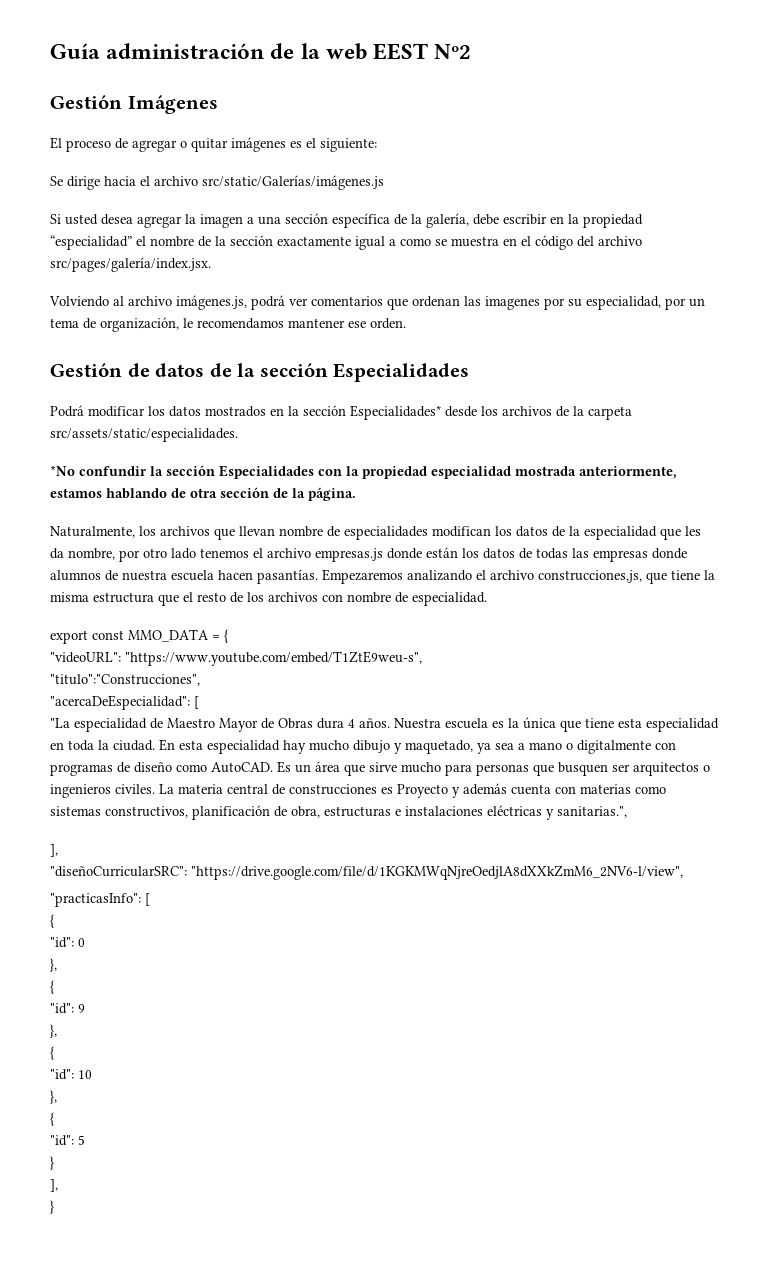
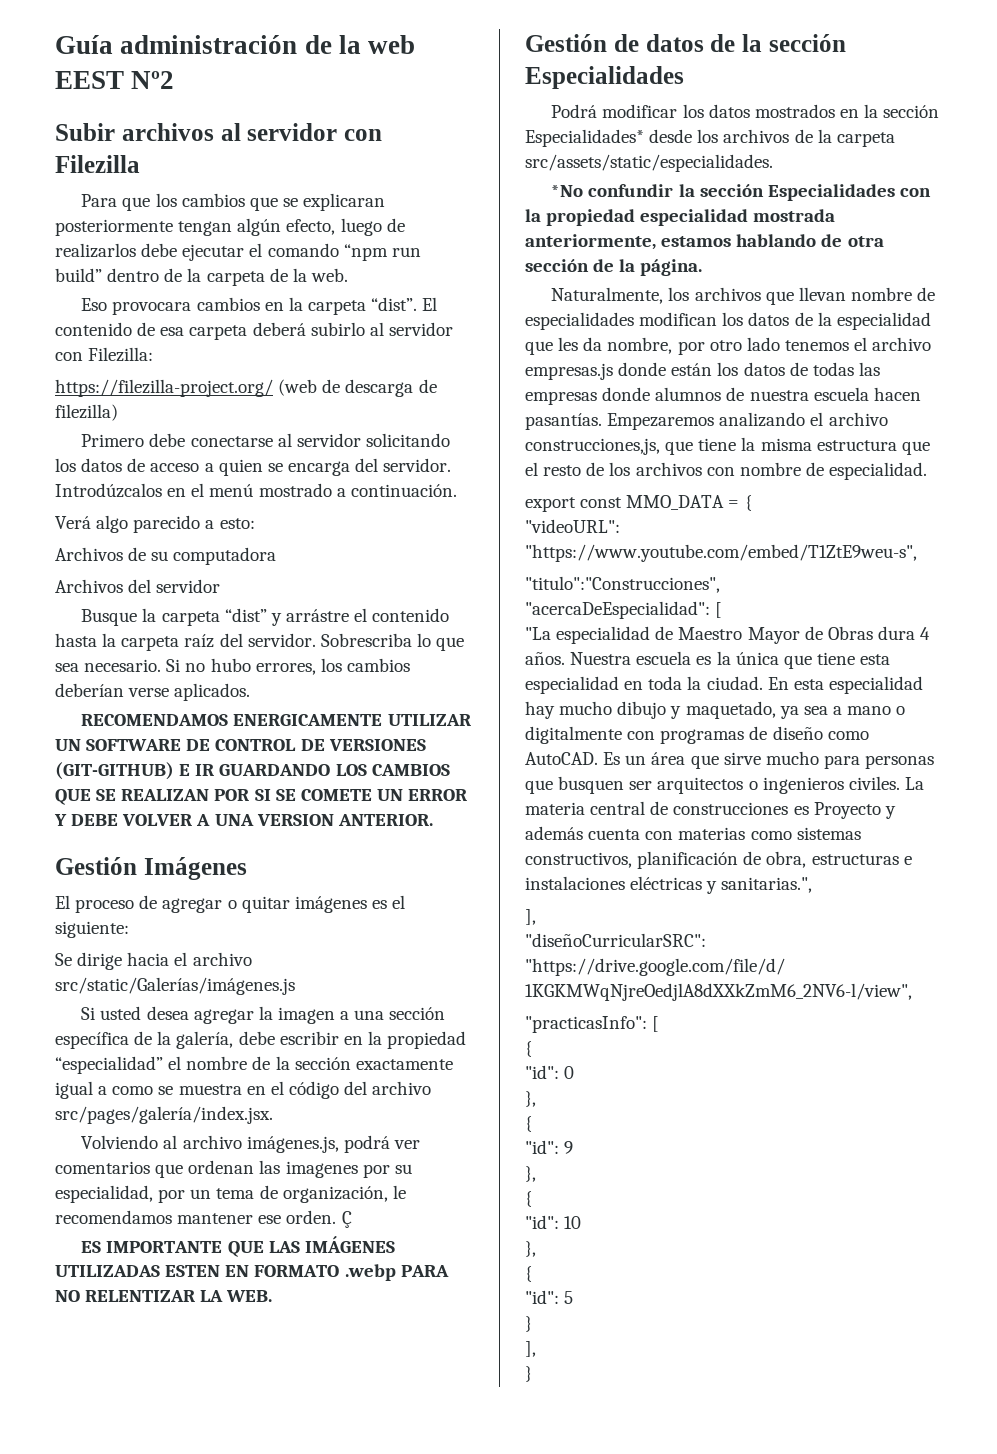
+ Subir archivos al servidor con Filezilla
+ Para que los cambios que se explicaran posteriormente tengan algún efecto, luego de realizarlos debe ejecutar el comando “npm run build” dentro de la carpeta de la web.
+ Eso provocara cambios en la carpeta “dist”. El contenido de esa carpeta deberá subirlo al servidor con Filezilla:
+ https://filezilla-project.org/ (web de descarga de filezilla)
+ Primero debe conectarse al servidor solicitando los datos de acceso a quien se encarga del servidor. Introdúzcalos en el menú mostrado a continuación.
+ Verá algo parecido a esto:
+ Archivos de su computadora
+ Archivos del servidor
+ Busque la carpeta “dist” y arrástre el contenido hasta la carpeta raíz del servidor. Sobrescriba lo que sea necesario. Si no hubo errores, los cambios deberían verse aplicados.
+ RECOMENDAMOS ENERGICAMENTE UTILIZAR UN SOFTWARE DE CONTROL DE VERSIONES (GIT-GITHUB) E IR GUARDANDO LOS CAMBIOS QUE SE REALIZAN POR SI SE COMETE UN ERROR Y DEBE VOLVER A UNA VERSION ANTERIOR.
+ Ç
+ ES IMPORTANTE QUE LAS IMÁGENES UTILIZADAS ESTEN EN FORMATO .webp PARA NO RELENTIZAR LA WEB.

